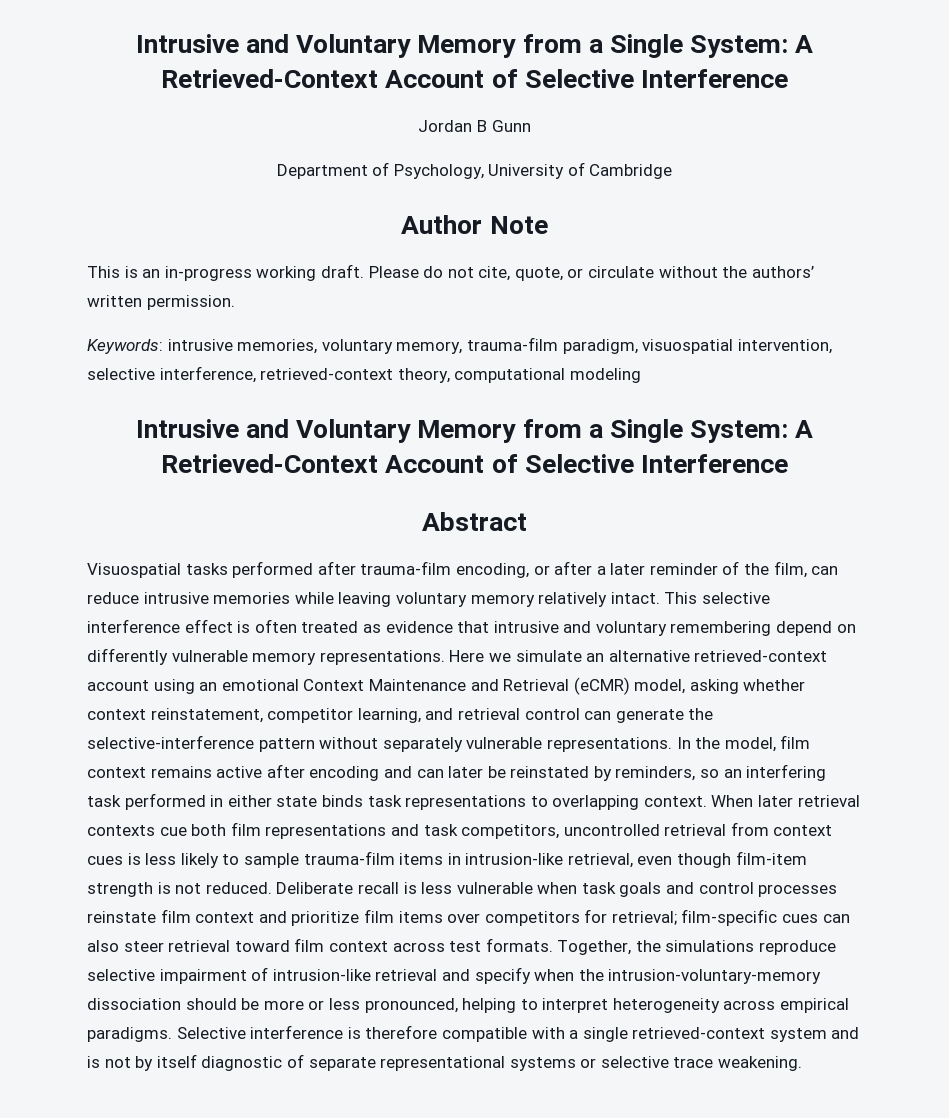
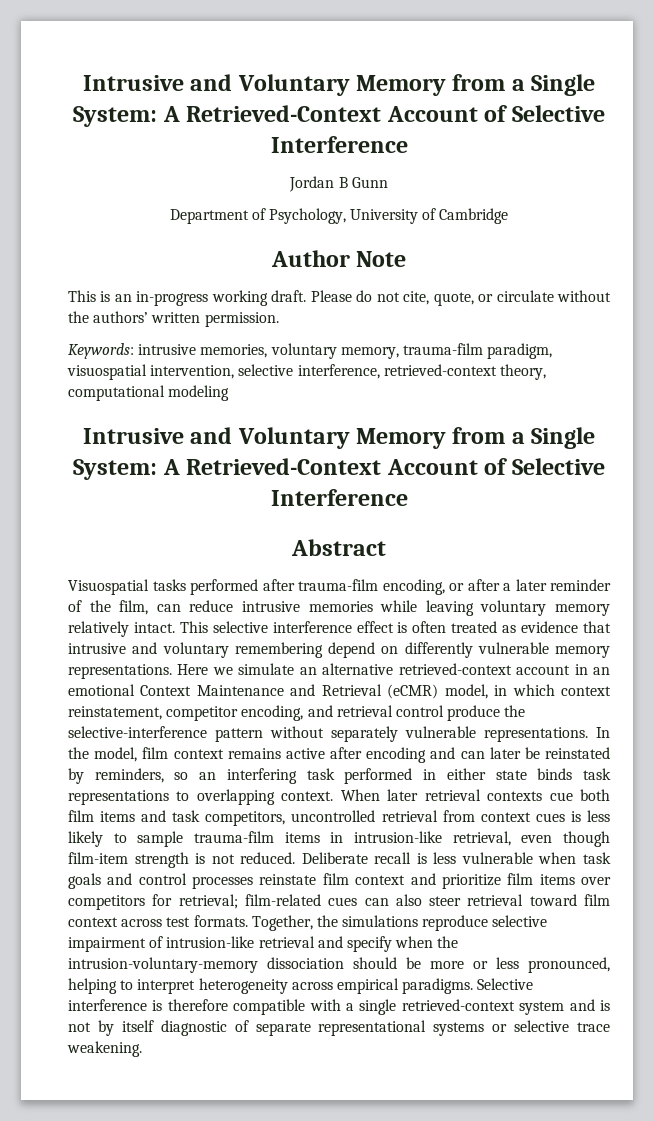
- Here we simulate an alternative retrieved-context account using an emotional Context Maintenance and Retrieval (eCMR) model, asking whether context reinstatement, competitor learning, and retrieval control can generate the selective-interference pattern without separately vulnerable representations.
+ Here we simulate an alternative retrieved-context account in an emotional Context Maintenance and Retrieval (eCMR) model, in which context reinstatement, competitor encoding, and retrieval control produce the selective-interference pattern without separately vulnerable representations.
- When later retrieval contexts cue both film representations and task competitors, uncontrolled retrieval from context cues is less likely to sample trauma-film items in intrusion-like retrieval, even though film-item strength is not reduced.
+ When later retrieval contexts cue both film items and task competitors, uncontrolled retrieval from context cues is less likely to sample trauma-film items in intrusion-like retrieval, even though film-item strength is not reduced.
- Deliberate recall is less vulnerable when task goals and control processes reinstate film context and prioritize film items over competitors for retrieval; film-specific cues can also steer retrieval toward film context across test formats.
+ Deliberate recall is less vulnerable when task goals and control processes reinstate film context and prioritize film items over competitors for retrieval; film-related cues can also steer retrieval toward film context across test formats.

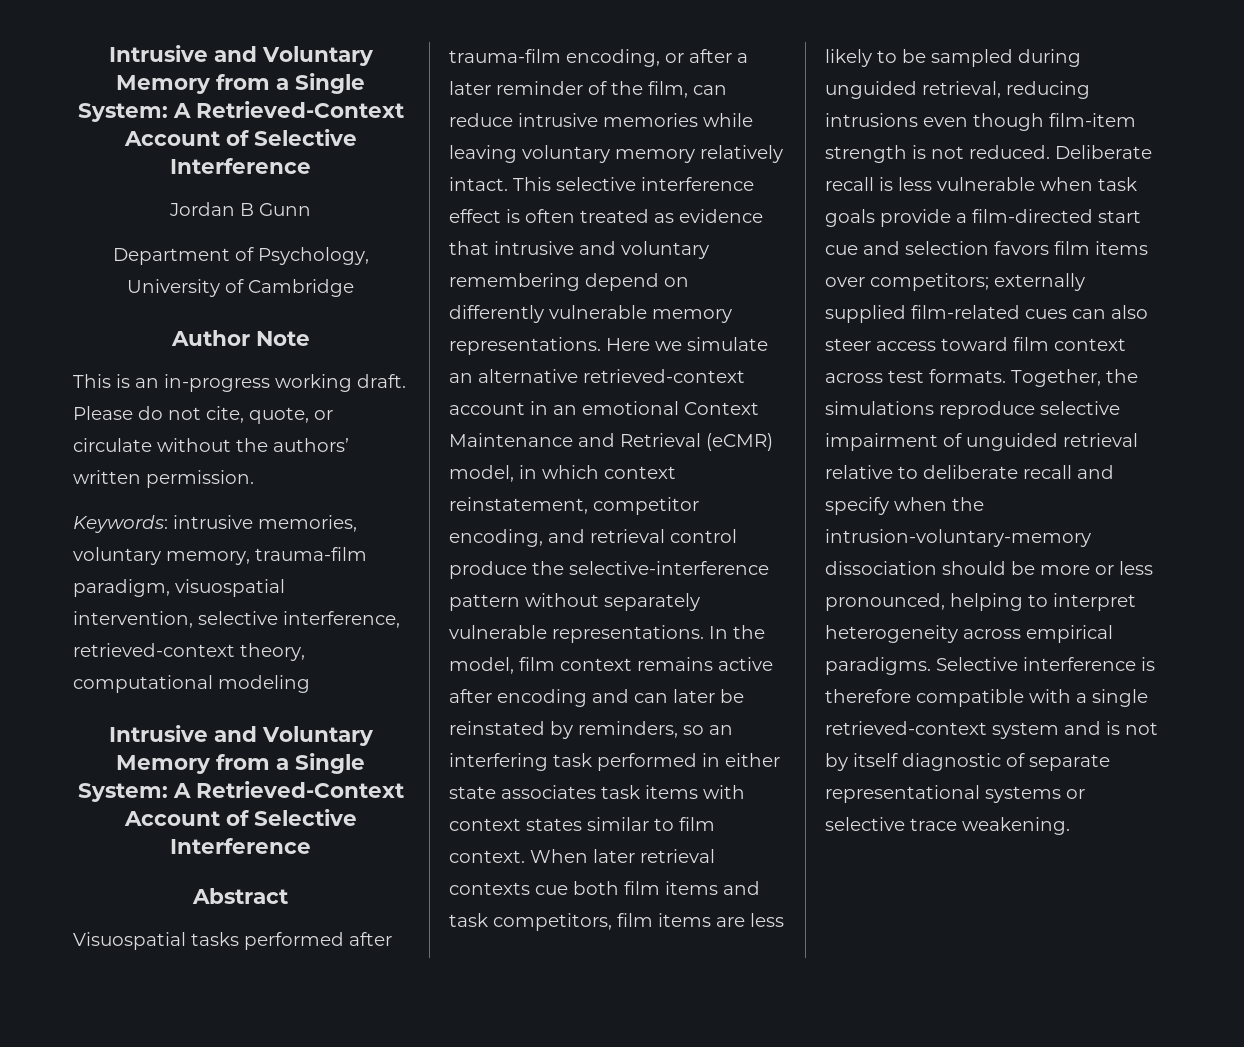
- In the model, film context remains active after encoding and can later be reinstated by reminders, so an interfering task performed in either state binds task representations to overlapping context.
+ In the model, film context remains active after encoding and can later be reinstated by reminders, so an interfering task performed in either state associates task items with context states similar to film context.
- When later retrieval contexts cue both film items and task competitors, uncontrolled retrieval from context cues is less likely to sample trauma-film items in intrusion-like retrieval, even though film-item strength is not reduced.
+ When later retrieval contexts cue both film items and task competitors, film items are less likely to be sampled during unguided retrieval, reducing intrusions even though film-item strength is not reduced.
- Deliberate recall is less vulnerable when task goals and control processes reinstate film context and prioritize film items over competitors for retrieval; film-related cues can also steer retrieval toward film context across test formats.
+ Deliberate recall is less vulnerable when task goals provide a film-directed start cue and selection favors film items over competitors; externally supplied film-related cues can also steer access toward film context across test formats.
- Together, the simulations reproduce selective impairment of intrusion-like retrieval and specify when the intrusion-voluntary-memory dissociation should be more or less pronounced, helping to interpret heterogeneity across empirical paradigms.
+ Together, the simulations reproduce selective impairment of unguided retrieval relative to deliberate recall and specify when the intrusion-voluntary-memory dissociation should be more or less pronounced, helping to interpret heterogeneity across empirical paradigms.

